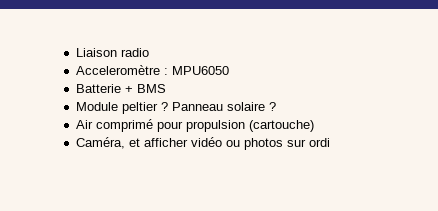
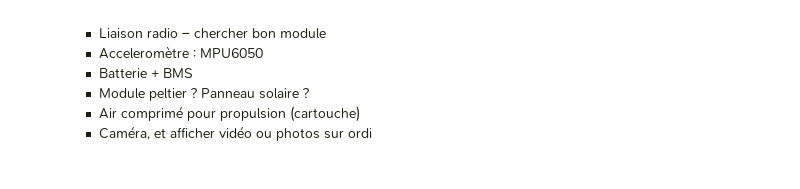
- Liaison radio
+ Liaison radio – chercher bon module

